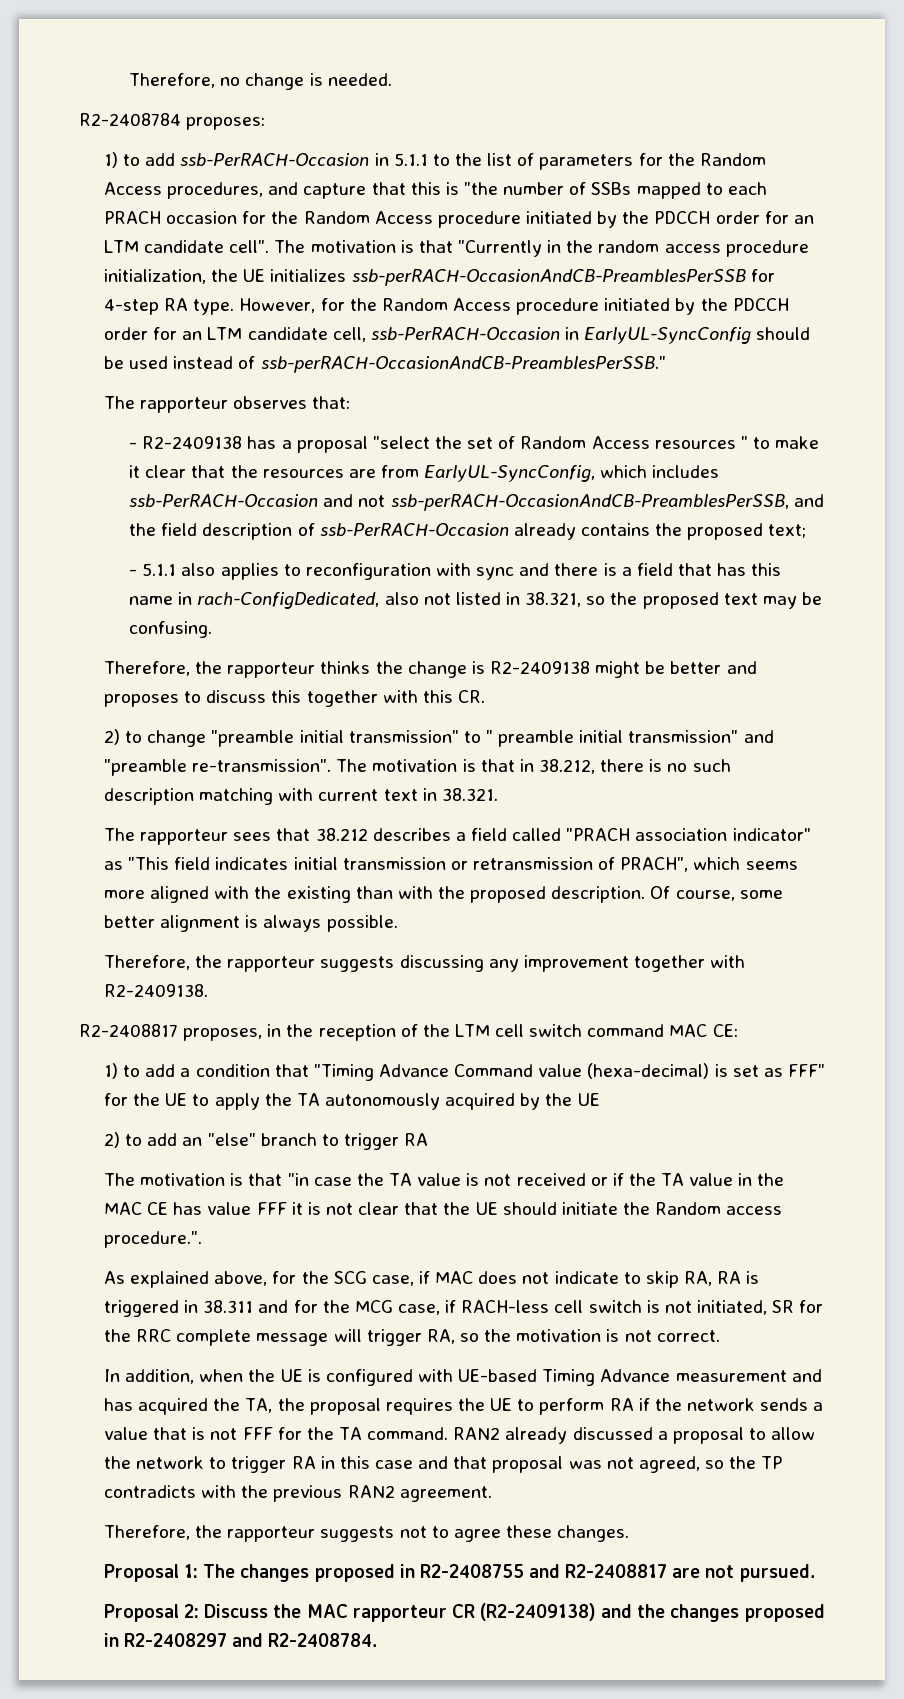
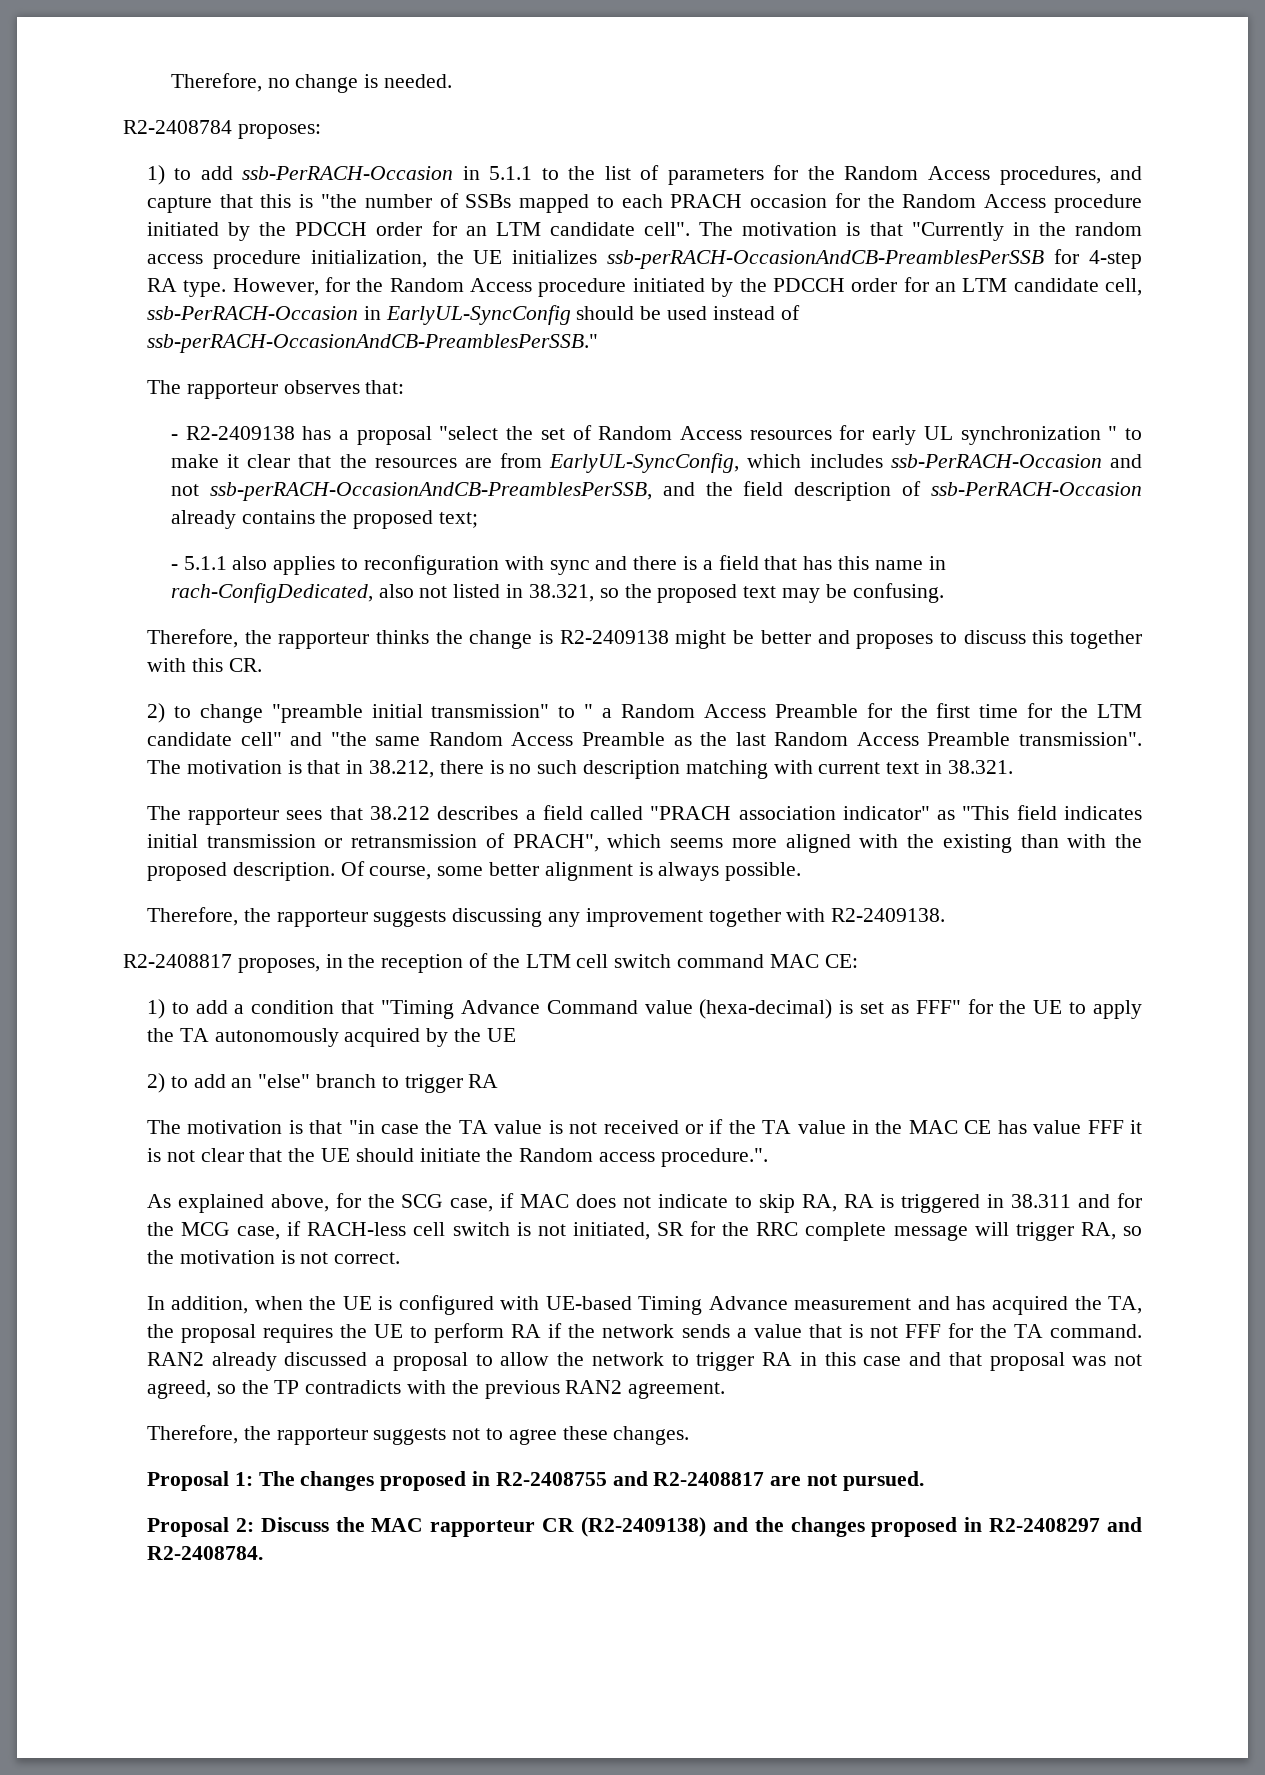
- - R2-2409138 has a proposal "select the set of Random Access resources " to make it clear that the resources are from EarlyUL-SyncConfig, which includes ssb-PerRACH-Occasion and not ssb-perRACH-OccasionAndCB-PreamblesPerSSB, and the field description of ssb-PerRACH-Occasion already contains the proposed text;
+ - R2-2409138 has a proposal "select the set of Random Access resources for early UL synchronization " to make it clear that the resources are from EarlyUL-SyncConfig, which includes ssb-PerRACH-Occasion and not ssb-perRACH-OccasionAndCB-PreamblesPerSSB, and the field description of ssb-PerRACH-Occasion already contains the proposed text;
- 2) to change "preamble initial transmission" to " preamble initial transmission" and "preamble re-transmission".
+ 2) to change "preamble initial transmission" to " a Random Access Preamble for the first time for the LTM candidate cell" and "the same Random Access Preamble as the last Random Access Preamble transmission".

